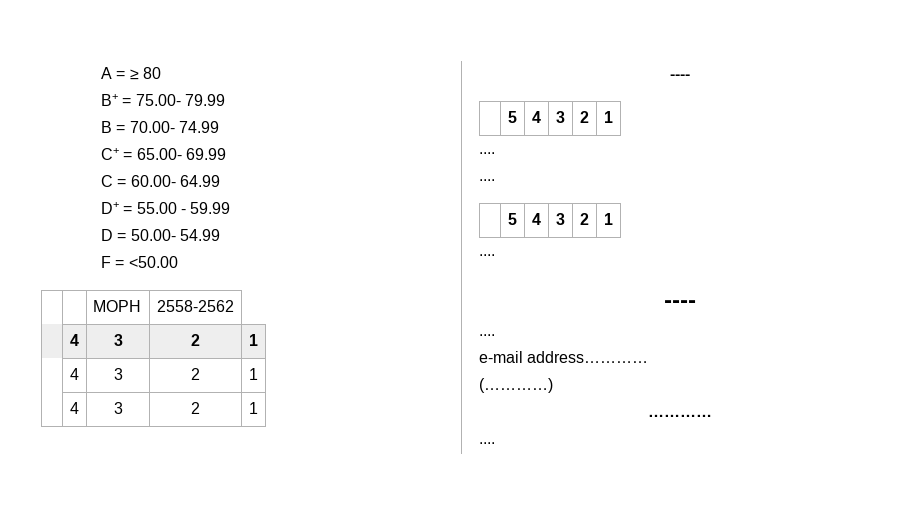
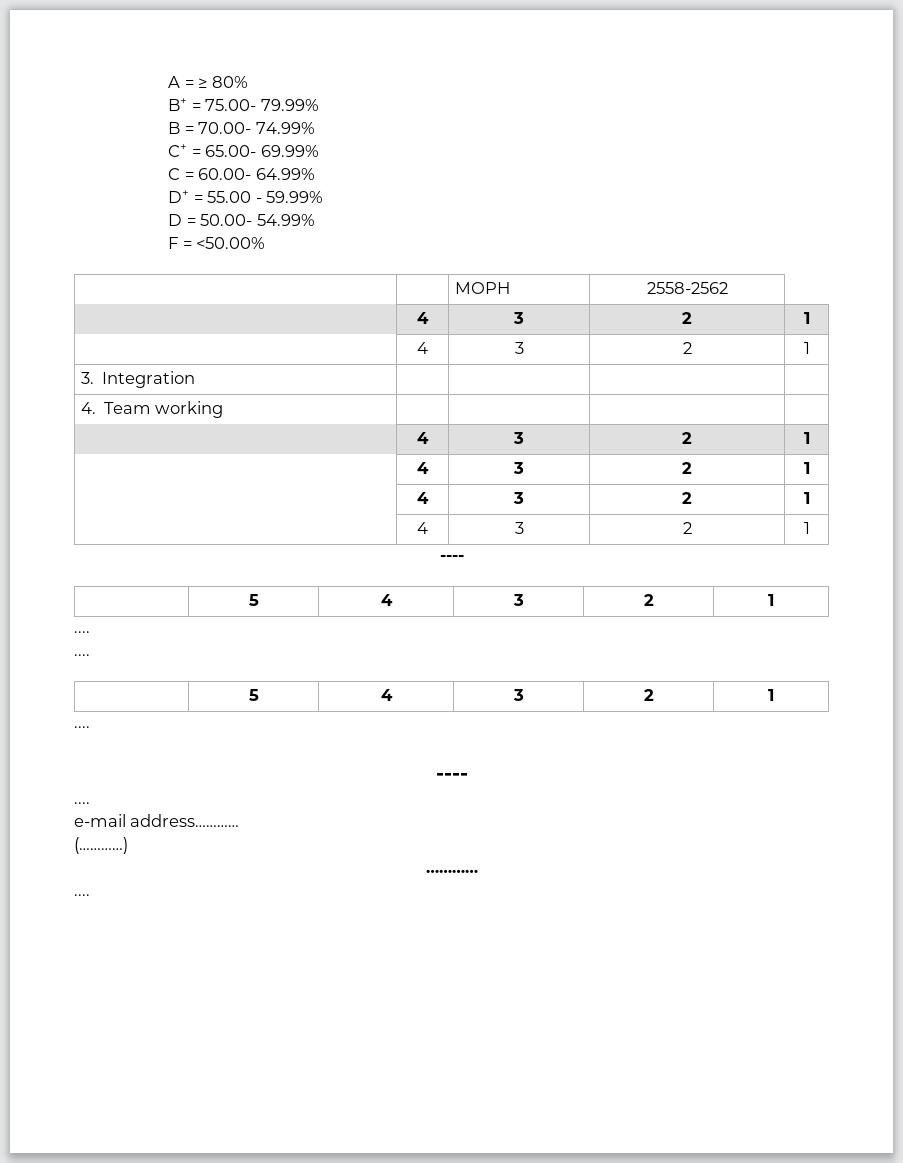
- A = ≥ 80
+ A = ≥ 80%
- B+ = 75.00- 79.99
+ B+ = 75.00- 79.99%
- B = 70.00- 74.99
+ B = 70.00- 74.99%
- C+ = 65.00- 69.99
+ C+ = 65.00- 69.99%
- C = 60.00- 64.99
+ C = 60.00- 64.99%
- D+ = 55.00 - 59.99
+ D+ = 55.00 - 59.99%
- D = 50.00- 54.99
+ D = 50.00- 54.99%
- F = <50.00
+ F = <50.00%
+ 3. Integration | | | |
+ 4. Team working | | | |
+ | 4 | 3 | 2 | 1
+ | 4 | 3 | 2 | 1
+ | 4 | 3 | 2 | 1

